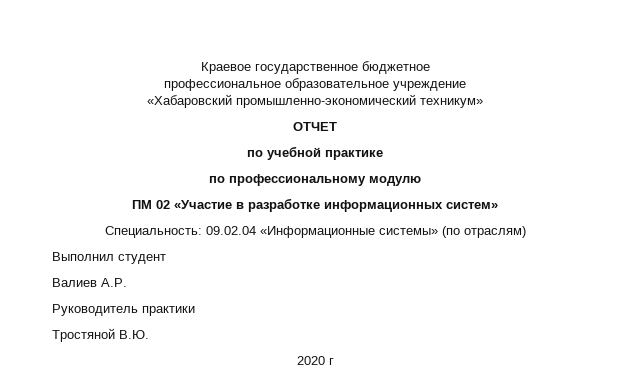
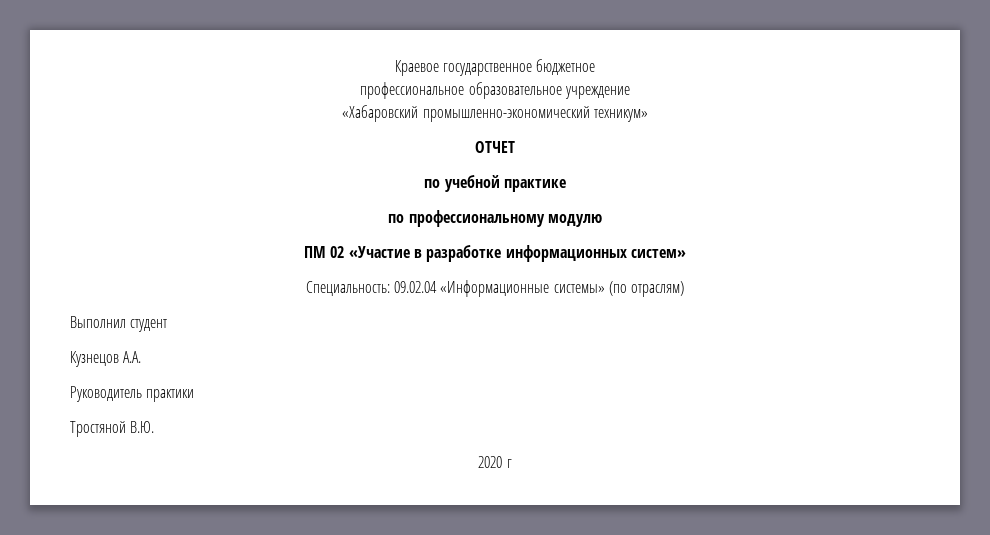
- Валиев А.Р.
+ Кузнецов А.А.

